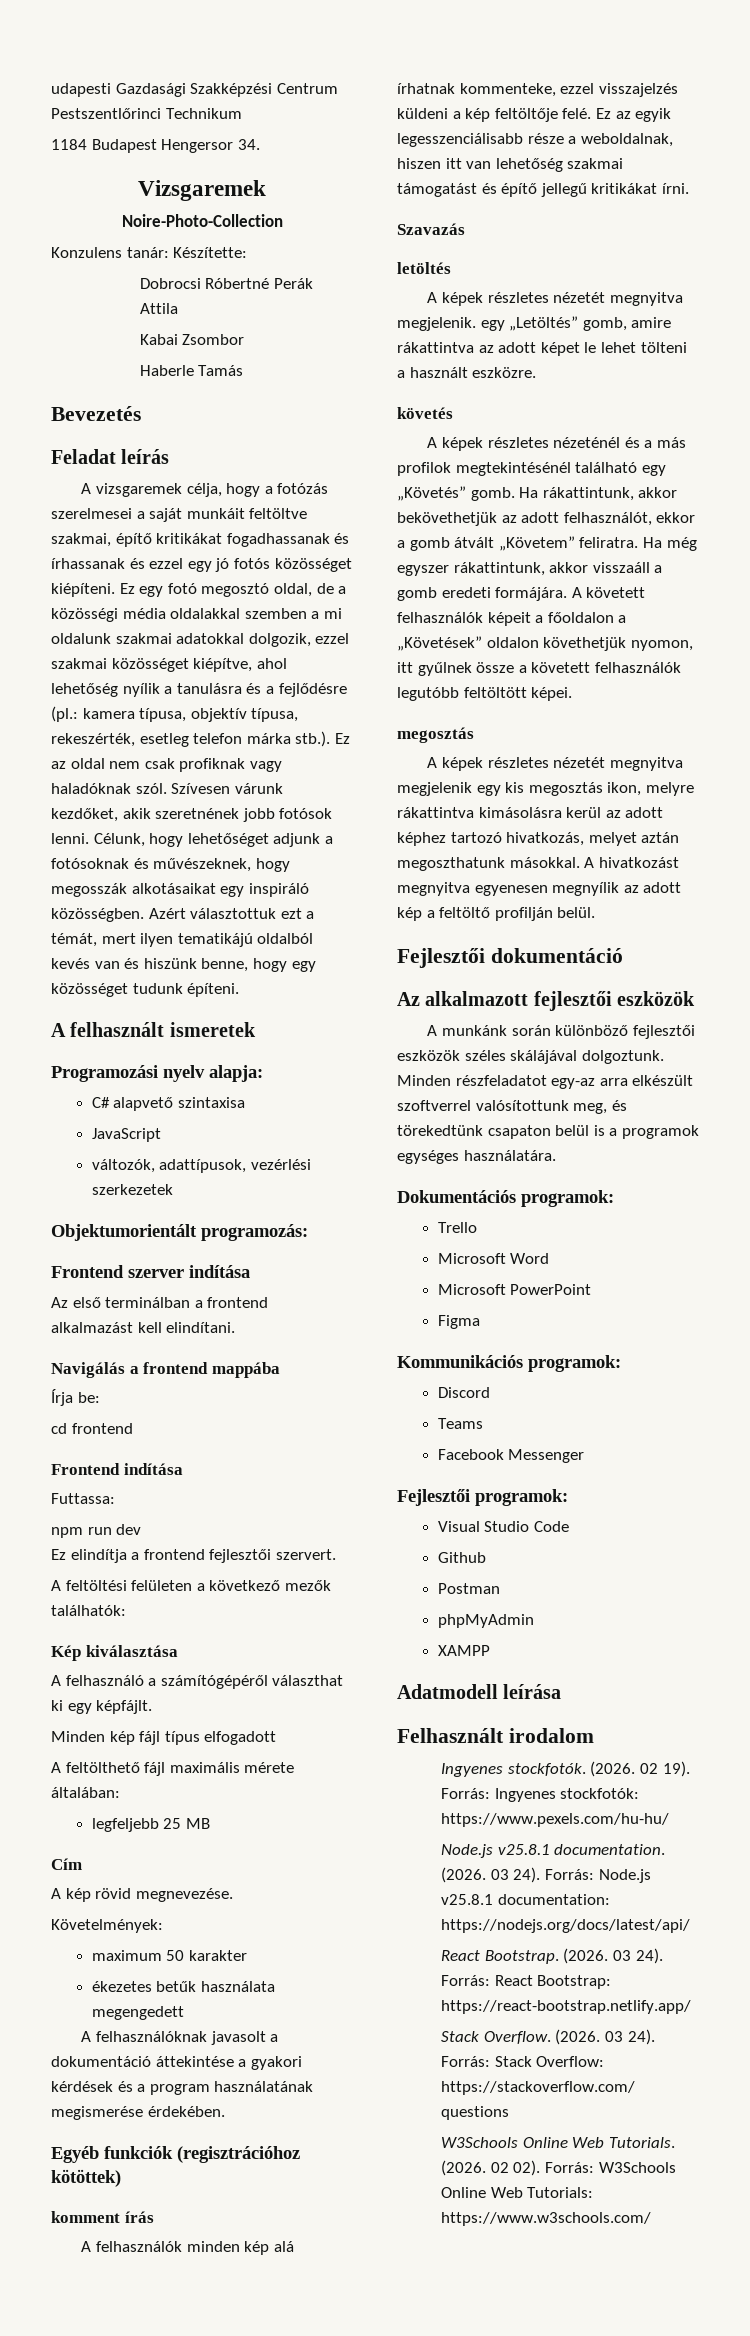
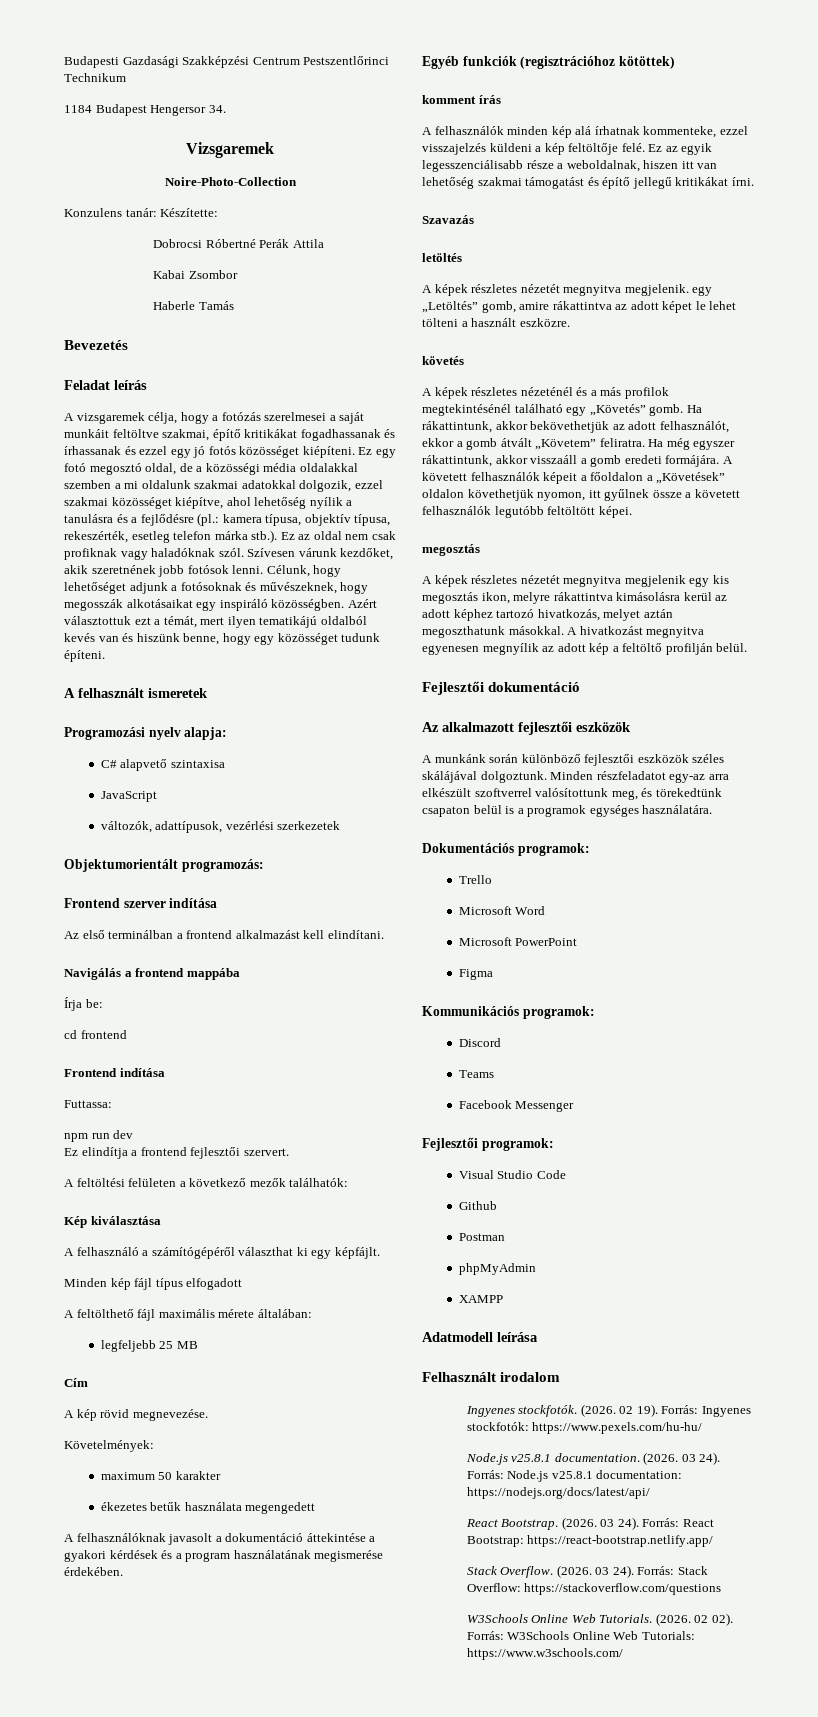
- udapesti Gazdasági Szakképzési Centrum Pestszentlőrinci Technikum
+ Budapesti Gazdasági Szakképzési Centrum Pestszentlőrinci Technikum

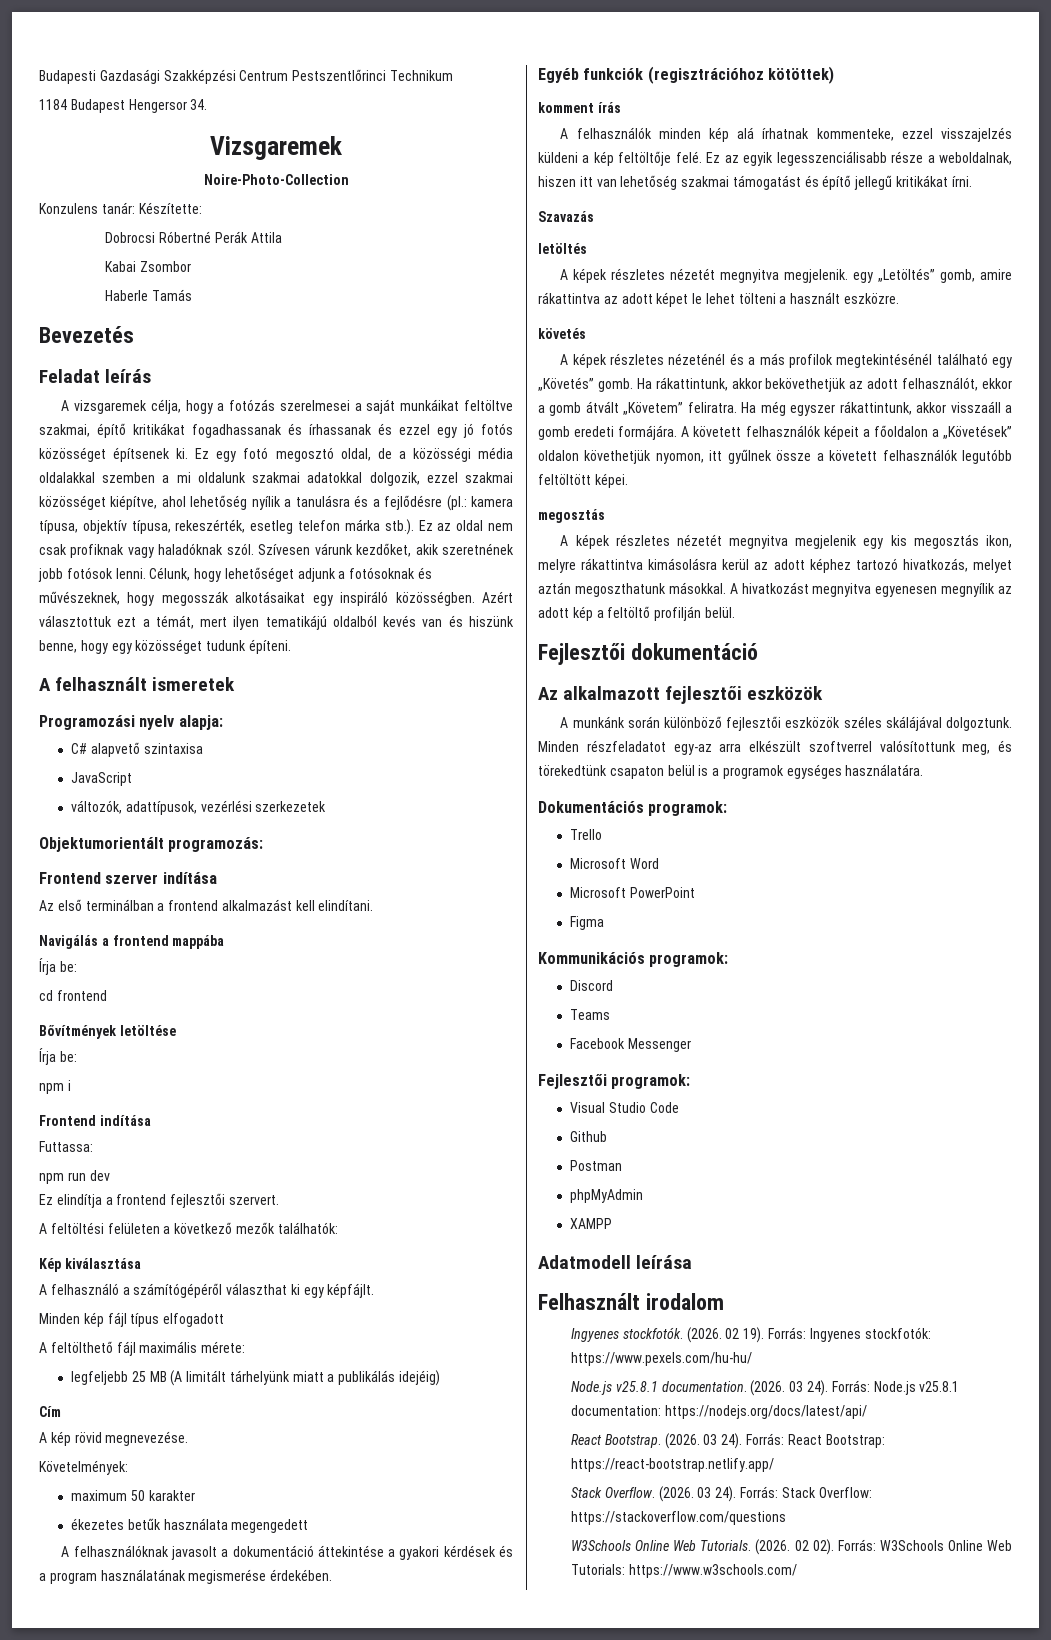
- A vizsgaremek célja, hogy a fotózás szerelmesei a saját munkáit feltöltve szakmai, építő kritikákat fogadhassanak és írhassanak és ezzel egy jó fotós közösséget kiépíteni.
+ A vizsgaremek célja, hogy a fotózás szerelmesei a saját munkáikat feltöltve szakmai, építő kritikákat fogadhassanak és írhassanak és ezzel egy jó fotós közösséget építsenek ki.
+ Bővítmények letöltése
+ Írja be:
+ npm i
- A feltölthető fájl maximális mérete általában:
+ A feltölthető fájl maximális mérete:
- legfeljebb 25 MB
+ legfeljebb 25 MB (A limitált tárhelyünk miatt a publikálás idejéig)

